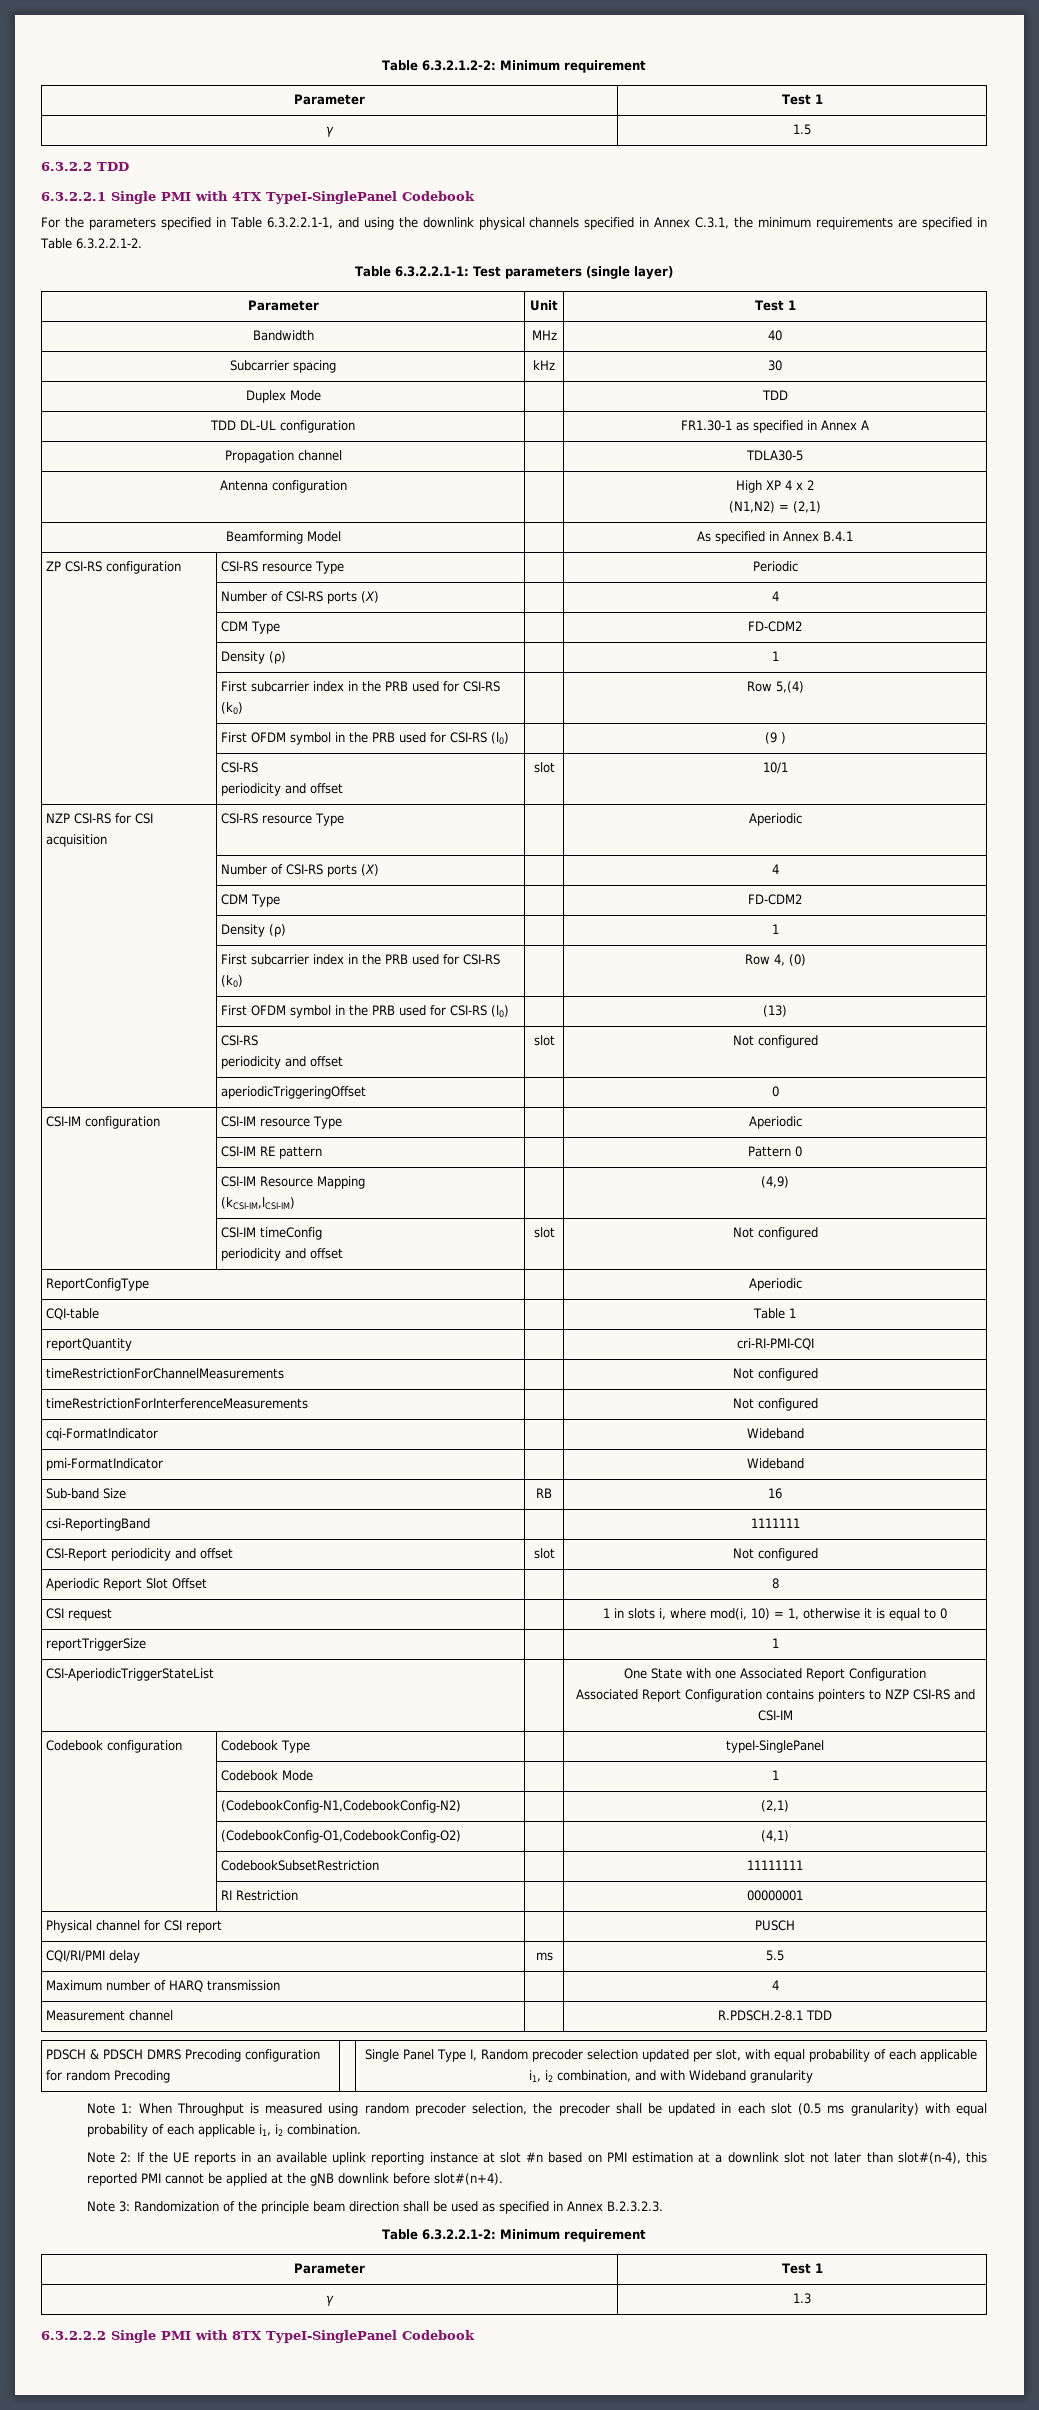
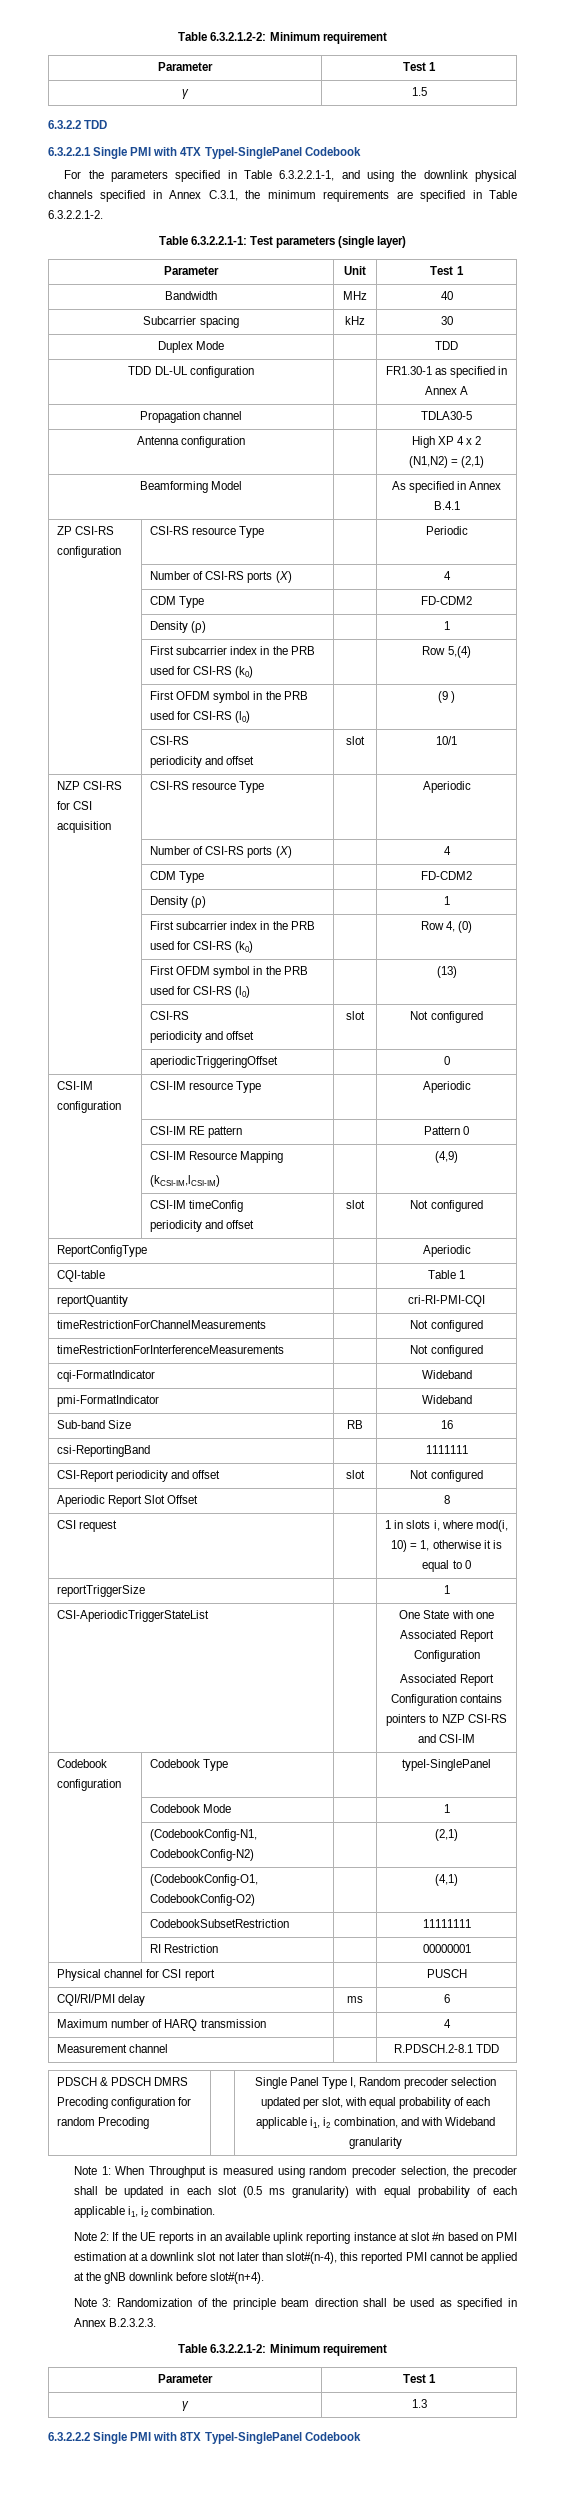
- CQI/RI/PMI delay | ms | 5.5
+ CQI/RI/PMI delay | ms | 6

